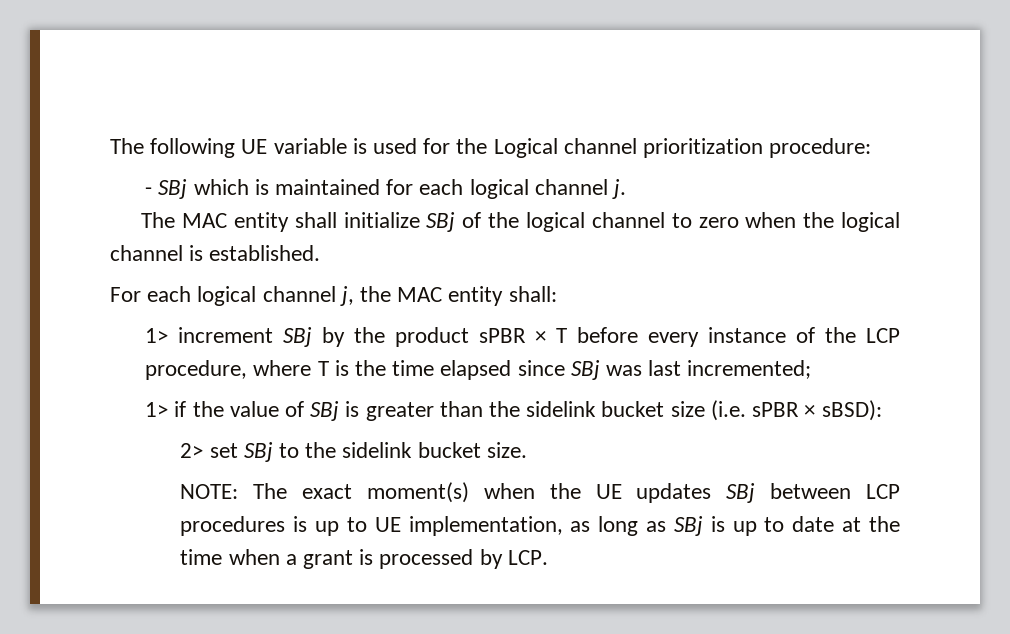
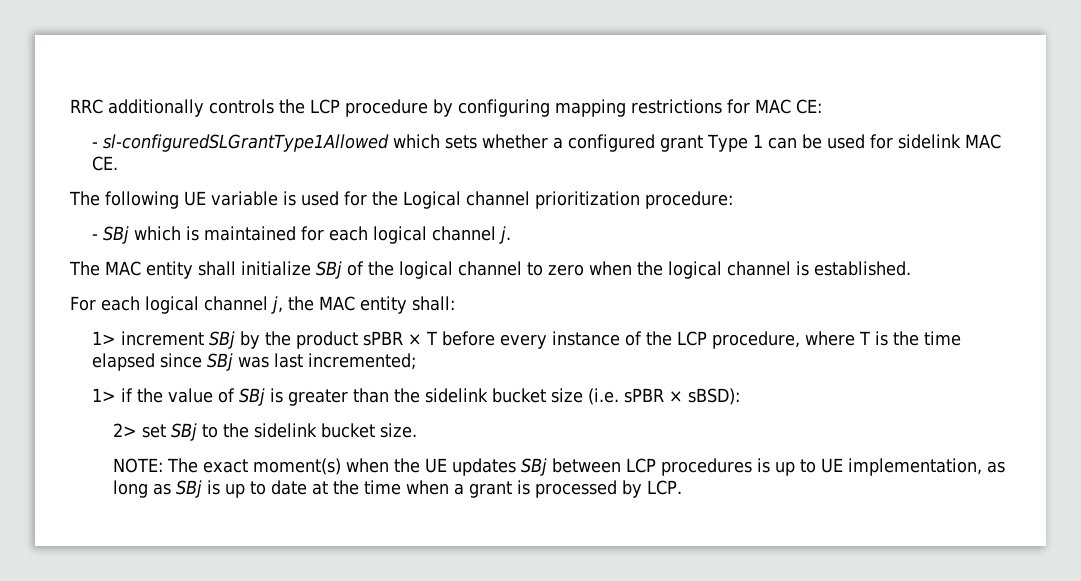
+ RRC additionally controls the LCP procedure by configuring mapping restrictions for MAC CE:
+ - sl-configuredSLGrantType1Allowed which sets whether a configured grant Type 1 can be used for sidelink MAC CE.

